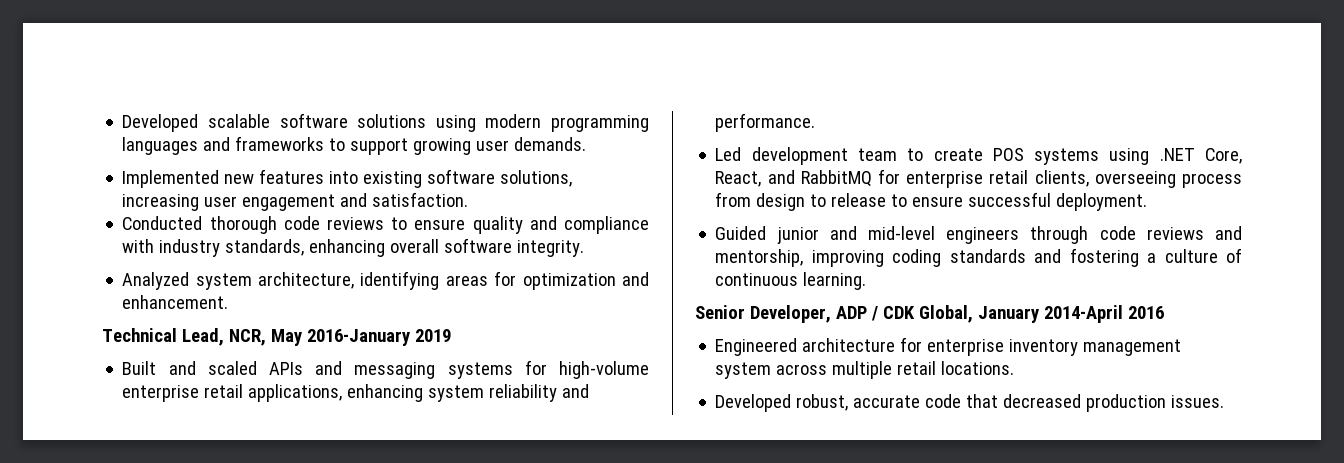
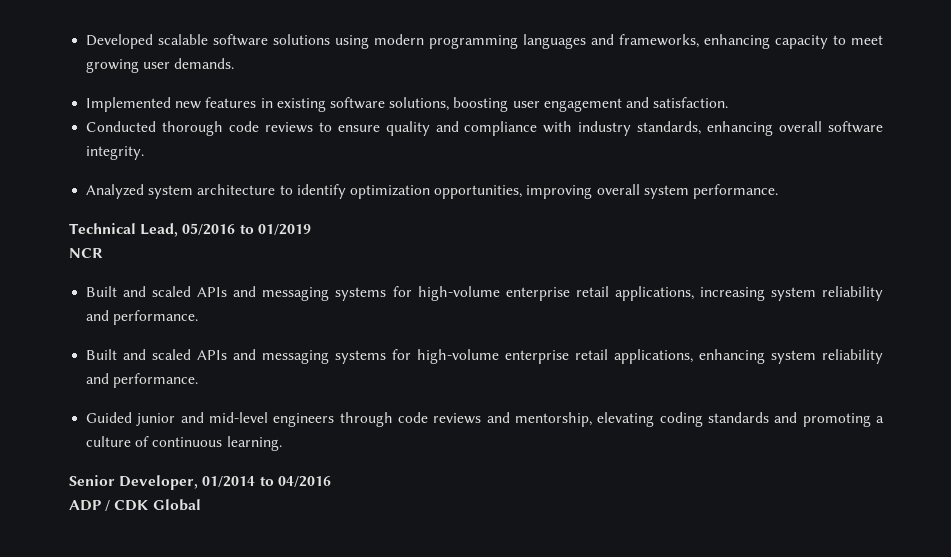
- Developed scalable software solutions using modern programming languages and frameworks to support growing user demands.
+ Developed scalable software solutions using modern programming languages and frameworks, enhancing capacity to meet growing user demands.
- Implemented new features into existing software solutions, increasing user engagement and satisfaction.
+ Implemented new features in existing software solutions, boosting user engagement and satisfaction.
- Analyzed system architecture, identifying areas for optimization and enhancement.
- Technical Lead, NCR, May 2016-January 2019
+ Analyzed system architecture to identify optimization opportunities, improving overall system performance.
+ Technical Lead, 05/2016 to 01/2019
+ NCR
+ Built and scaled APIs and messaging systems for high-volume enterprise retail applications, increasing system reliability and performance.
- Led development team to create POS systems using .NET Core, React, and RabbitMQ for enterprise retail clients, overseeing process from design to release to ensure successful deployment.
- Guided junior and mid-level engineers through code reviews and mentorship, improving coding standards and fostering a culture of continuous learning.
+ Guided junior and mid-level engineers through code reviews and mentorship, elevating coding standards and promoting a culture of continuous learning.
- Senior Developer, ADP / CDK Global, January 2014-April 2016
- Engineered architecture for enterprise inventory management system across multiple retail locations.
- Developed robust, accurate code that decreased production issues.
+ Senior Developer, 01/2014 to 04/2016
+ ADP / CDK Global

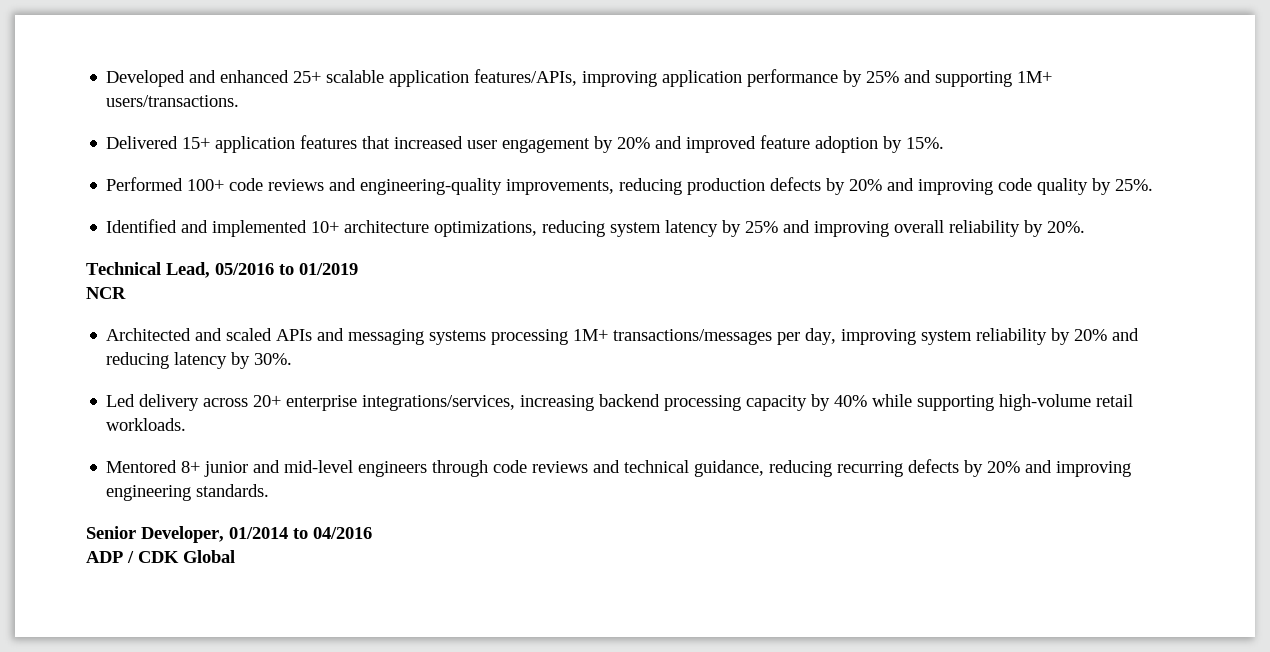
- Developed scalable software solutions using modern programming languages and frameworks, enhancing capacity to meet growing user demands.
- Implemented new features in existing software solutions, boosting user engagement and satisfaction.
- Conducted thorough code reviews to ensure quality and compliance with industry standards, enhancing overall software integrity.
- Analyzed system architecture to identify optimization opportunities, improving overall system performance.
+ Developed and enhanced 25+ scalable application features/APIs, improving application performance by 25% and supporting 1M+ users/transactions.
+ Delivered 15+ application features that increased user engagement by 20% and improved feature adoption by 15%.
+ Performed 100+ code reviews and engineering-quality improvements, reducing production defects by 20% and improving code quality by 25%.
+ Identified and implemented 10+ architecture optimizations, reducing system latency by 25% and improving overall reliability by 20%.
- Built and scaled APIs and messaging systems for high-volume enterprise retail applications, increasing system reliability and performance.
- Built and scaled APIs and messaging systems for high-volume enterprise retail applications, enhancing system reliability and performance.
- Guided junior and mid-level engineers through code reviews and mentorship, elevating coding standards and promoting a culture of continuous learning.
+ Architected and scaled APIs and messaging systems processing 1M+ transactions/messages per day, improving system reliability by 20% and reducing latency by 30%.
+ Led delivery across 20+ enterprise integrations/services, increasing backend processing capacity by 40% while supporting high-volume retail workloads.
+ Mentored 8+ junior and mid-level engineers through code reviews and technical guidance, reducing recurring defects by 20% and improving engineering standards.

